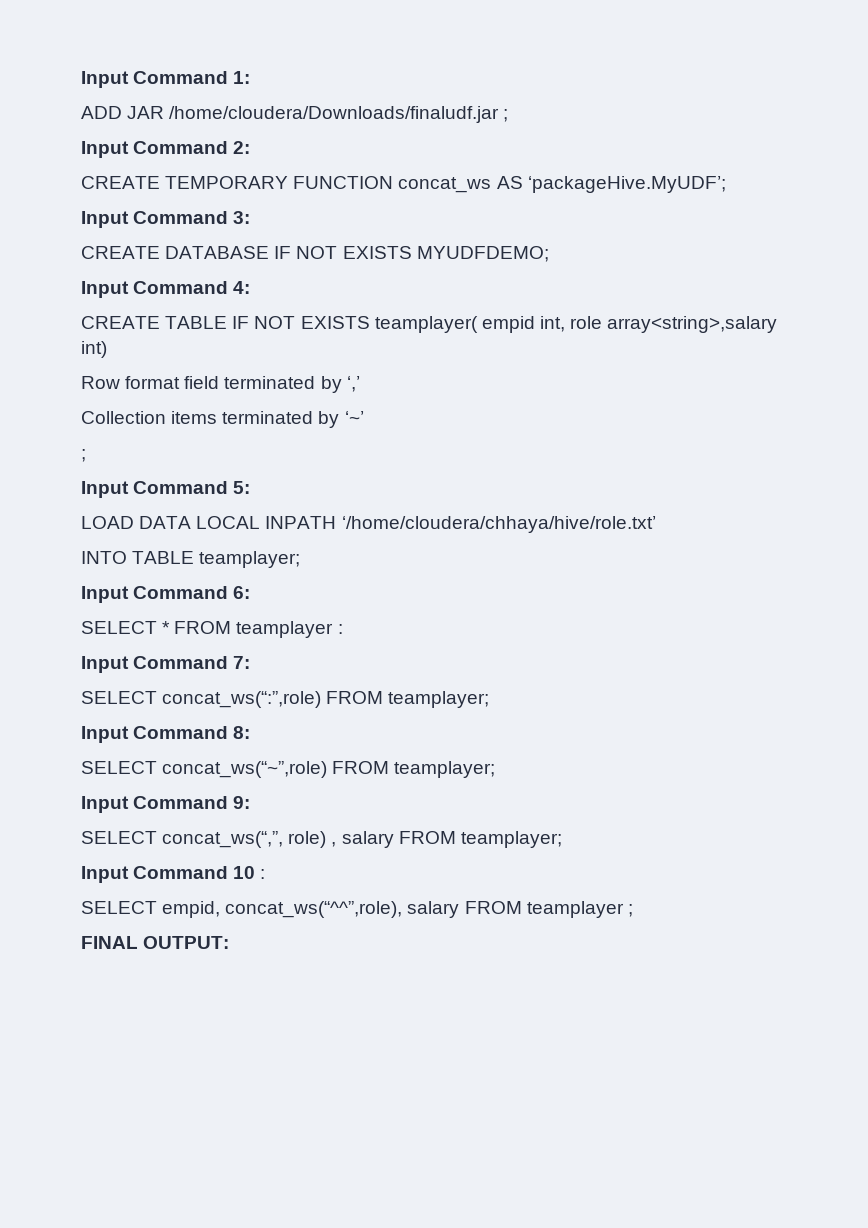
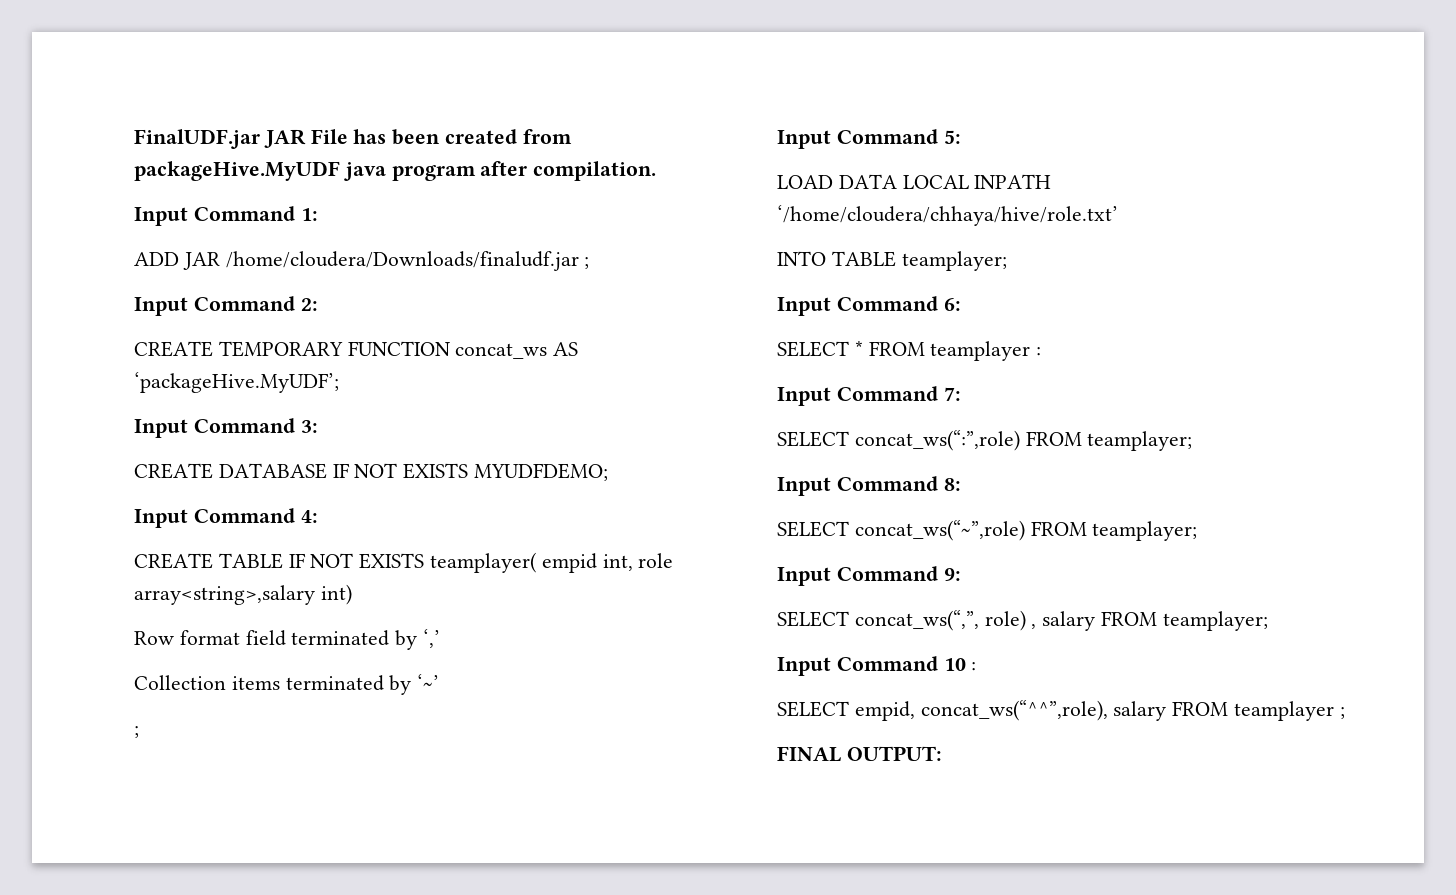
+ FinalUDF.jar JAR File has been created from packageHive.MyUDF java program after compilation.

